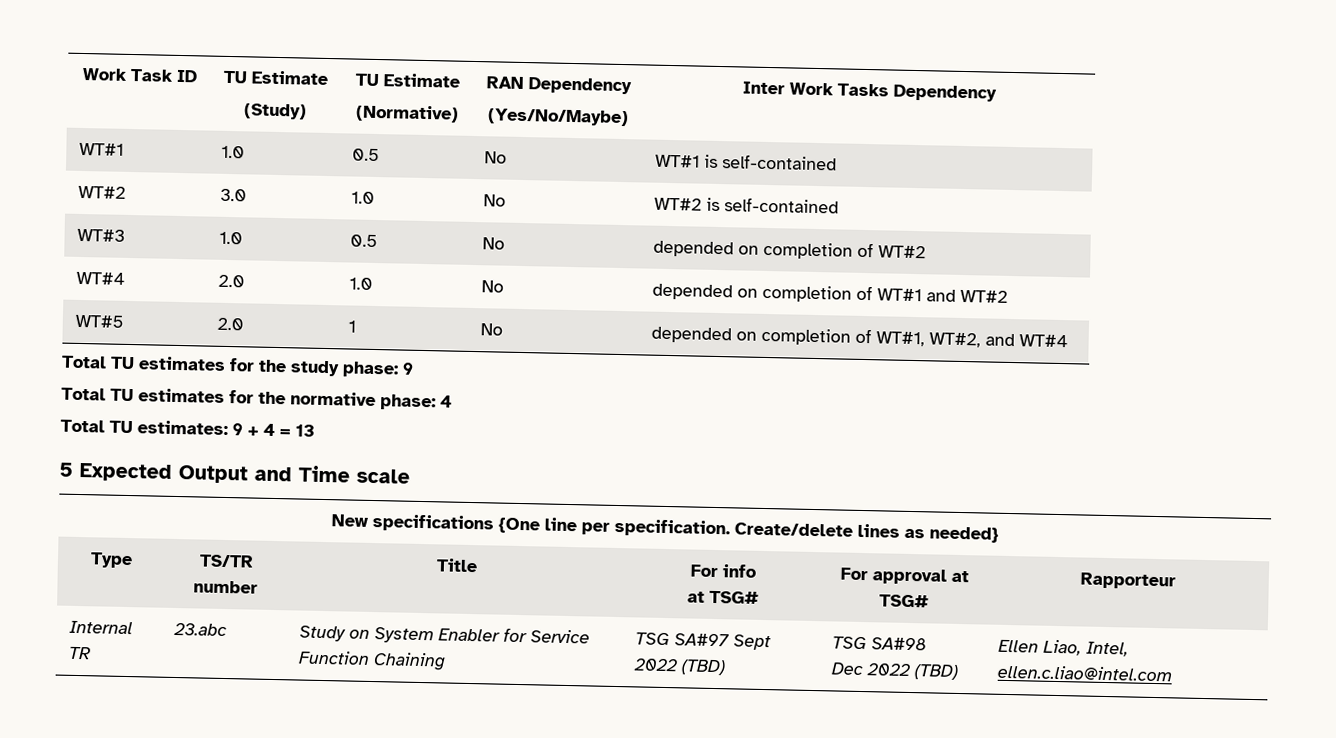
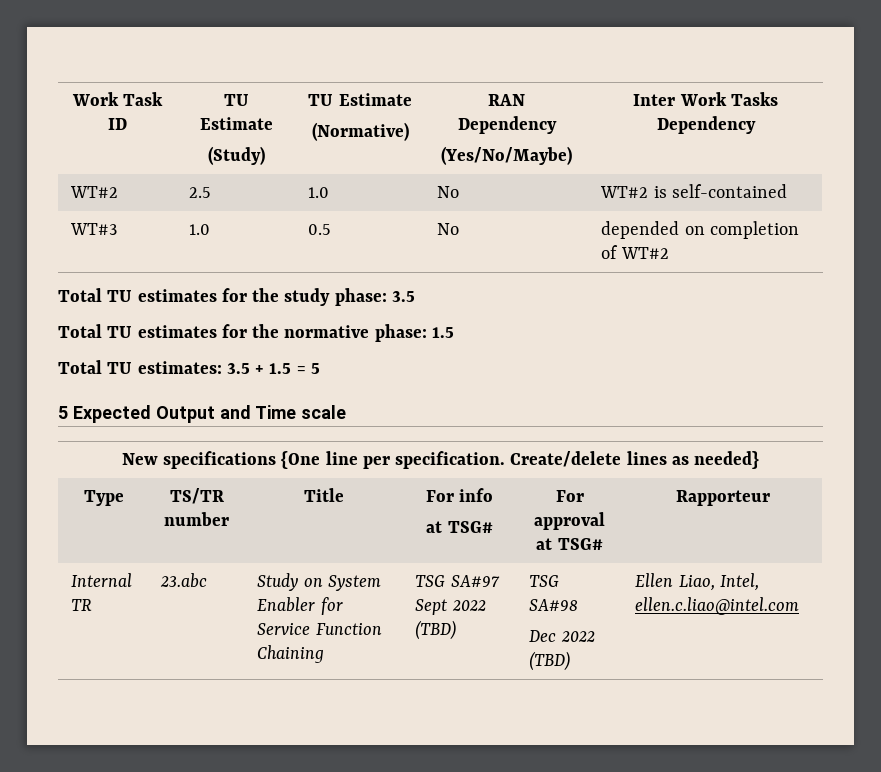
- WT#1 | 1.0 | 0.5 | No | WT#1 is self-contained
- WT#2 | 3.0 | 1.0 | No | WT#2 is self-contained
+ WT#2 | 2.5 | 1.0 | No | WT#2 is self-contained
- WT#4 | 2.0 | 1.0 | No | depended on completion of WT#1 and WT#2
- WT#5 | 2.0 | 1 | No | depended on completion of WT#1, WT#2, and WT#4
- Total TU estimates for the study phase: 9
+ Total TU estimates for the study phase: 3.5
- Total TU estimates for the normative phase: 4
+ Total TU estimates for the normative phase: 1.5
- Total TU estimates: 9 + 4 = 13
+ Total TU estimates: 3.5 + 1.5 = 5

